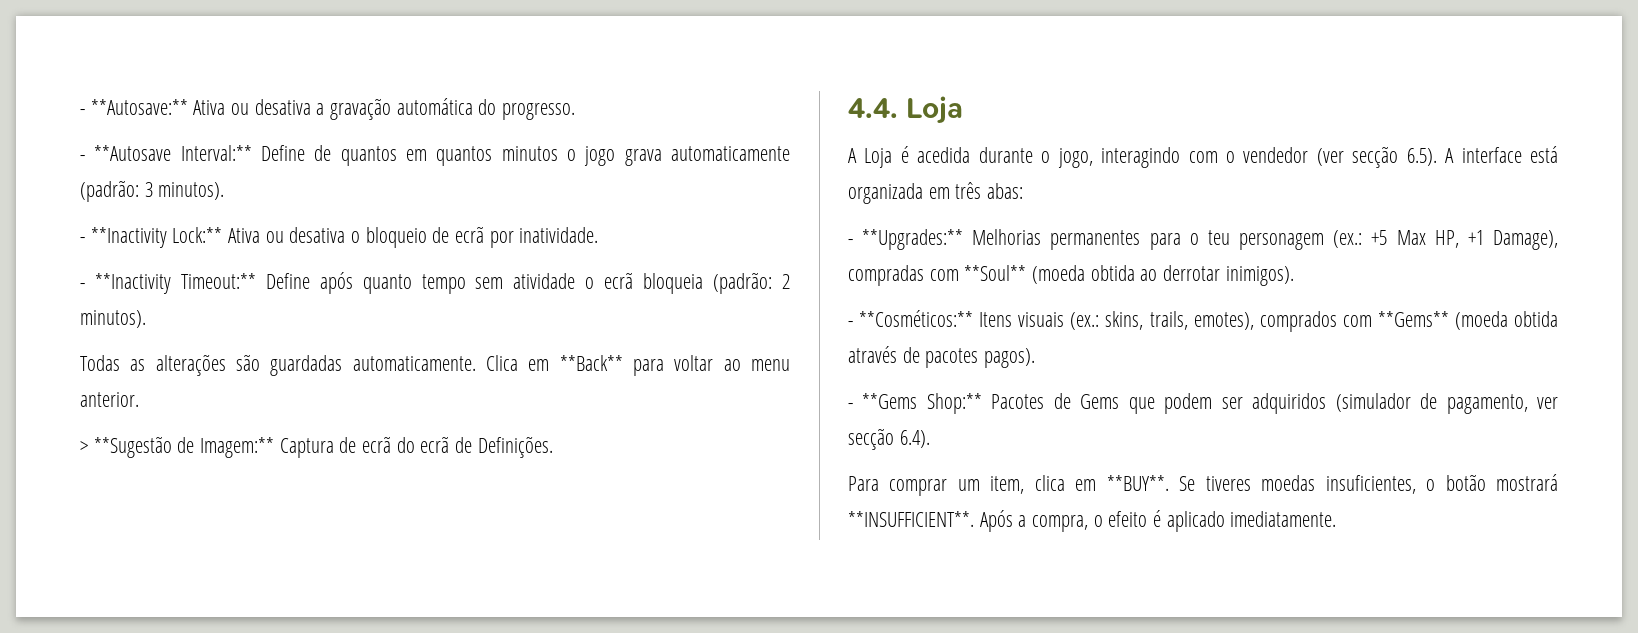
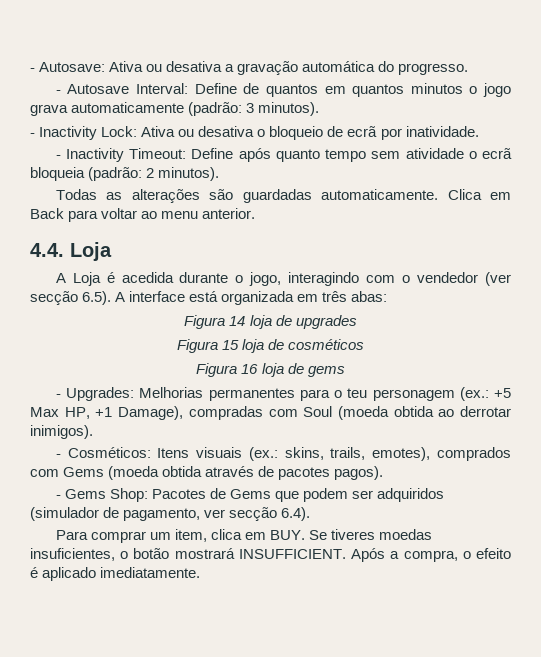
- - **Autosave:** Ativa ou desativa a gravação automática do progresso.
+ - Autosave: Ativa ou desativa a gravação automática do progresso.
- - **Autosave Interval:** Define de quantos em quantos minutos o jogo grava automaticamente (padrão: 3 minutos).
+ - Autosave Interval: Define de quantos em quantos minutos o jogo grava automaticamente (padrão: 3 minutos).
- - **Inactivity Lock:** Ativa ou desativa o bloqueio de ecrã por inatividade.
+ - Inactivity Lock: Ativa ou desativa o bloqueio de ecrã por inatividade.
- - **Inactivity Timeout:** Define após quanto tempo sem atividade o ecrã bloqueia (padrão: 2 minutos).
+ - Inactivity Timeout: Define após quanto tempo sem atividade o ecrã bloqueia (padrão: 2 minutos).
- Clica em **Back** para voltar ao menu anterior.
+ Clica em Back para voltar ao menu anterior.
- > **Sugestão de Imagem:** Captura de ecrã do ecrã de Definições.
- - **Upgrades:** Melhorias permanentes para o teu personagem (ex.: +5 Max HP, +1 Damage), compradas com **Soul** (moeda obtida ao derrotar inimigos).
+ Figura 14 loja de upgrades
+ Figura 15 loja de cosméticos
+ Figura 16 loja de gems
+ - Upgrades: Melhorias permanentes para o teu personagem (ex.: +5 Max HP, +1 Damage), compradas com Soul (moeda obtida ao derrotar inimigos).
- - **Cosméticos:** Itens visuais (ex.: skins, trails, emotes), comprados com **Gems** (moeda obtida através de pacotes pagos).
+ - Cosméticos: Itens visuais (ex.: skins, trails, emotes), comprados com Gems (moeda obtida através de pacotes pagos).
- - **Gems Shop:** Pacotes de Gems que podem ser adquiridos (simulador de pagamento, ver secção 6.4).
+ - Gems Shop: Pacotes de Gems que podem ser adquiridos (simulador de pagamento, ver secção 6.4).
- Para comprar um item, clica em **BUY**. Se tiveres moedas insuficientes, o botão mostrará **INSUFFICIENT**.
+ Para comprar um item, clica em BUY. Se tiveres moedas insuficientes, o botão mostrará INSUFFICIENT.

